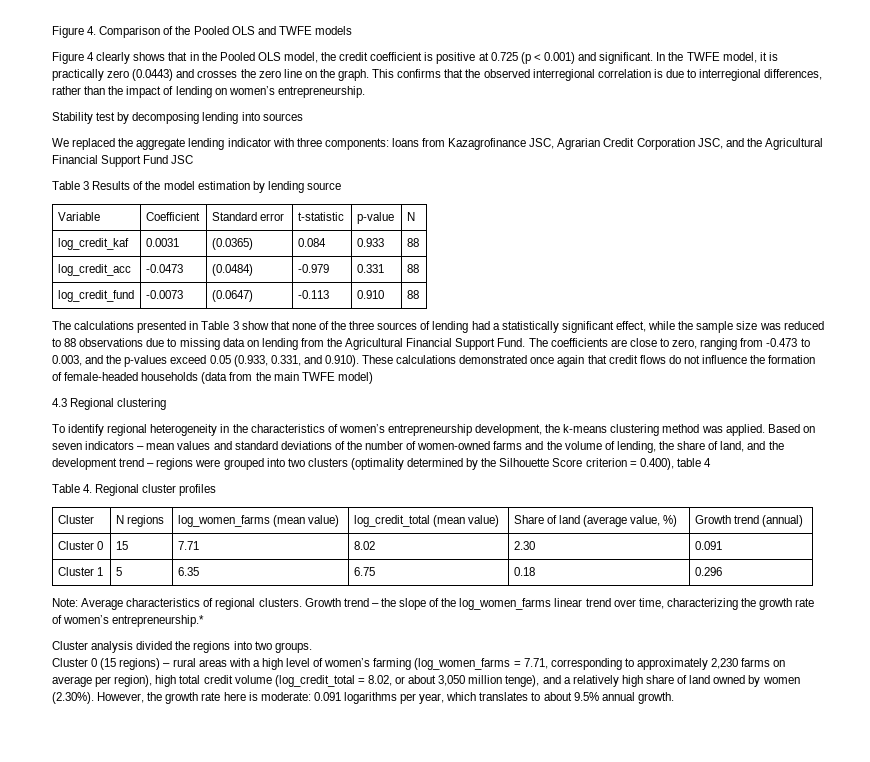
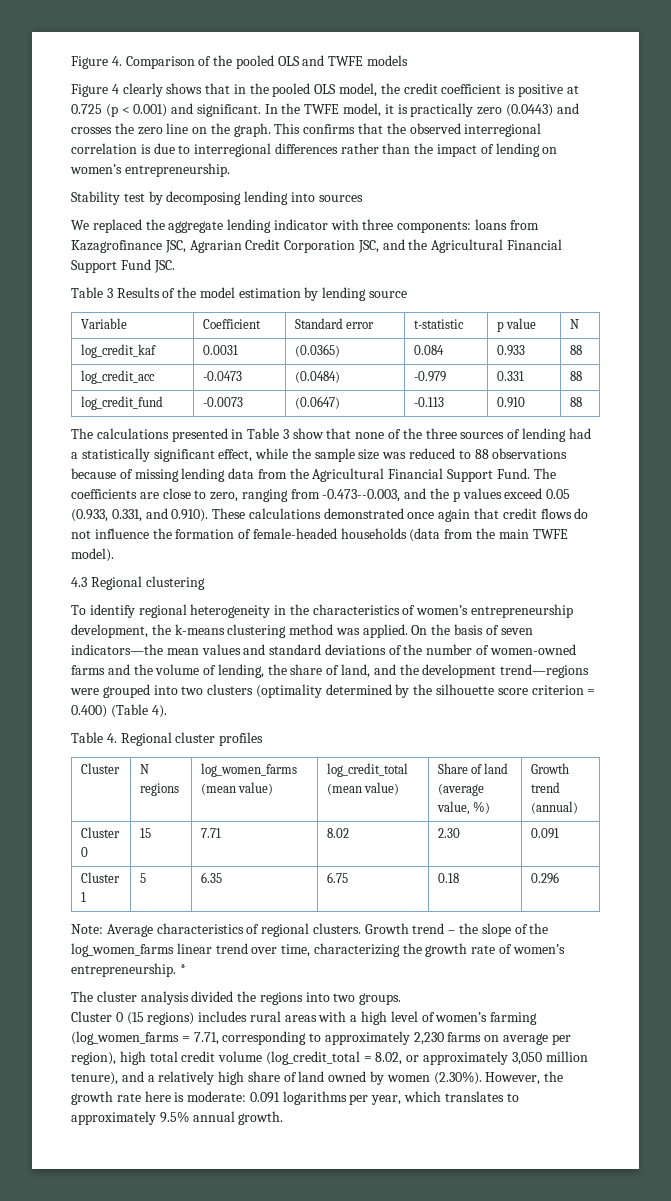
- Figure 4. Comparison of the Pooled OLS and TWFE models
+ Figure 4. Comparison of the pooled OLS and TWFE models
- Figure 4 clearly shows that in the Pooled OLS model, the credit coefficient is positive at 0.725 (p < 0.001) and significant.
+ Figure 4 clearly shows that in the pooled OLS model, the credit coefficient is positive at 0.725 (p < 0.001) and significant.
- This confirms that the observed interregional correlation is due to interregional differences, rather than the impact of lending on women’s entrepreneurship.
+ This confirms that the observed interregional correlation is due to interregional differences rather than the impact of lending on women’s entrepreneurship.
- We replaced the aggregate lending indicator with three components: loans from Kazagrofinance JSC, Agrarian Credit Corporation JSC, and the Agricultural Financial Support Fund JSC
+ We replaced the aggregate lending indicator with three components: loans from Kazagrofinance JSC, Agrarian Credit Corporation JSC, and the Agricultural Financial Support Fund JSC.
- Variable | Coefficient | Standard error | t-statistic | p-value | N
+ Variable | Coefficient | Standard error | t-statistic | p value | N
- The calculations presented in Table 3 show that none of the three sources of lending had a statistically significant effect, while the sample size was reduced to 88 observations due to missing data on lending from the Agricultural Financial Support Fund.
+ The calculations presented in Table 3 show that none of the three sources of lending had a statistically significant effect, while the sample size was reduced to 88 observations because of missing lending data from the Agricultural Financial Support Fund.
- The coefficients are close to zero, ranging from -0.473 to 0.003, and the p-values exceed 0.05 (0.933, 0.331, and 0.910). These calculations demonstrated once again that credit flows do not influence the formation of female-headed households (data from the main TWFE model)
+ The coefficients are close to zero, ranging from -0.473--0.003, and the p values exceed 0.05 (0.933, 0.331, and 0.910). These calculations demonstrated once again that credit flows do not influence the formation of female-headed households (data from the main TWFE model).
- Based on seven indicators – mean values and standard deviations of the number of women-owned farms and the volume of lending, the share of land, and the development trend – regions were grouped into two clusters (optimality determined by the Silhouette Score criterion = 0.400), table 4
+ On the basis of seven indicators—the mean values and standard deviations of the number of women-owned farms and the volume of lending, the share of land, and the development trend—regions were grouped into two clusters (optimality determined by the silhouette score criterion = 0.400) (Table 4).
- Growth trend – the slope of the log_women_farms linear trend over time, characterizing the growth rate of women’s entrepreneurship.*
- Cluster analysis divided the regions into two groups.
+ Growth trend – the slope of the log_women_farms linear trend over time, characterizing the growth rate of women’s entrepreneurship. *
+ The cluster analysis divided the regions into two groups.
- Cluster 0 (15 regions) – rural areas with a high level of women’s farming (log_women_farms = 7.71, corresponding to approximately 2,230 farms on average per region), high total credit volume (log_credit_total = 8.02, or about 3,050 million tenge), and a relatively high share of land owned by women (2.30%). However, the growth rate here is moderate:
+ Cluster 0 (15 regions) includes rural areas with a high level of women’s farming (log_women_farms = 7.71, corresponding to approximately 2,230 farms on average per region), high total credit volume (log_credit_total = 8.02, or approximately 3,050 million tenure), and a relatively high share of land owned by women (2.30%). However, the growth rate here is moderate:
- 0.091 logarithms per year, which translates to about 9.5% annual growth.
+ 0.091 logarithms per year, which translates to approximately 9.5% annual growth.

